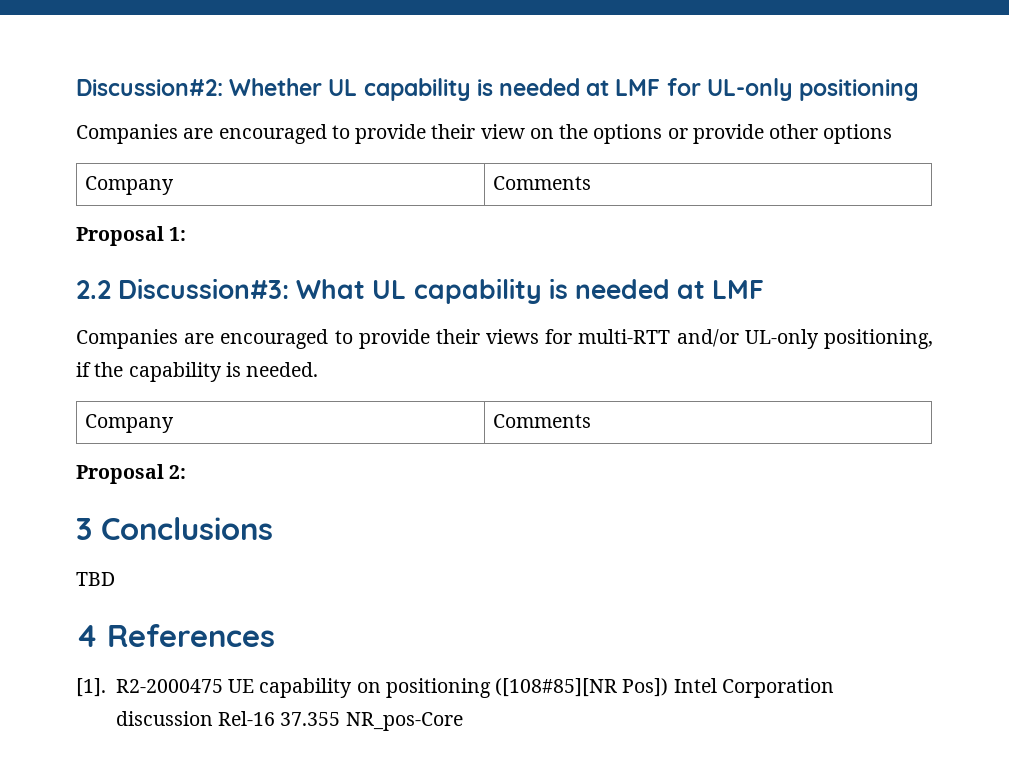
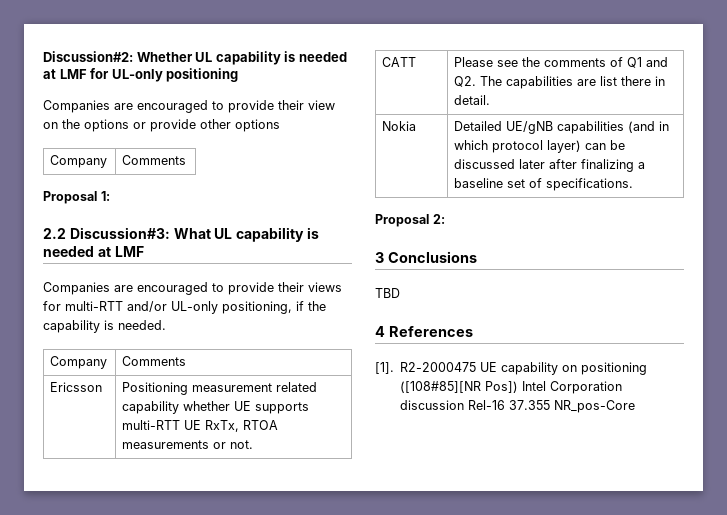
+ Ericsson | Positioning measurement related capability whether UE supports multi-RTT UE RxTx, RTOA measurements or not.
+ CATT | Please see the comments of Q1 and Q2. The capabilities are list there in detail.
+ Nokia | Detailed UE/gNB capabilities (and in which protocol layer) can be discussed later after finalizing a baseline set of specifications.

